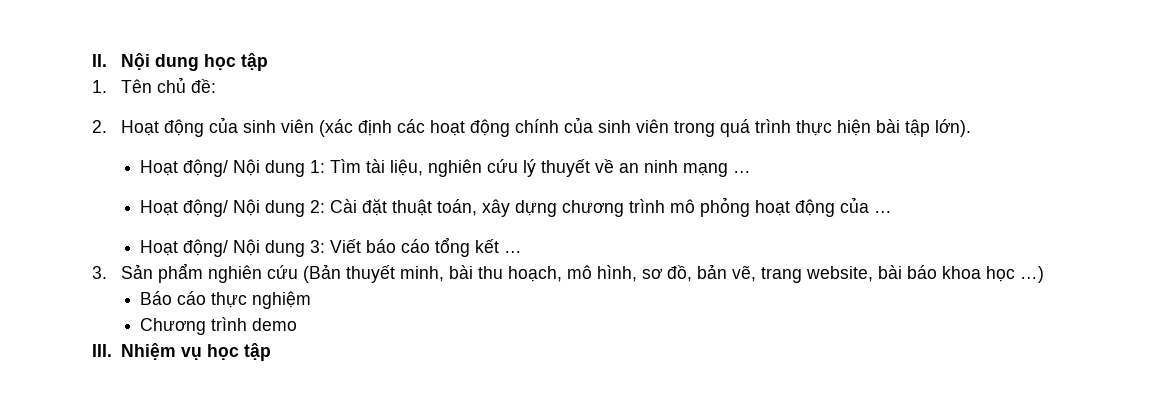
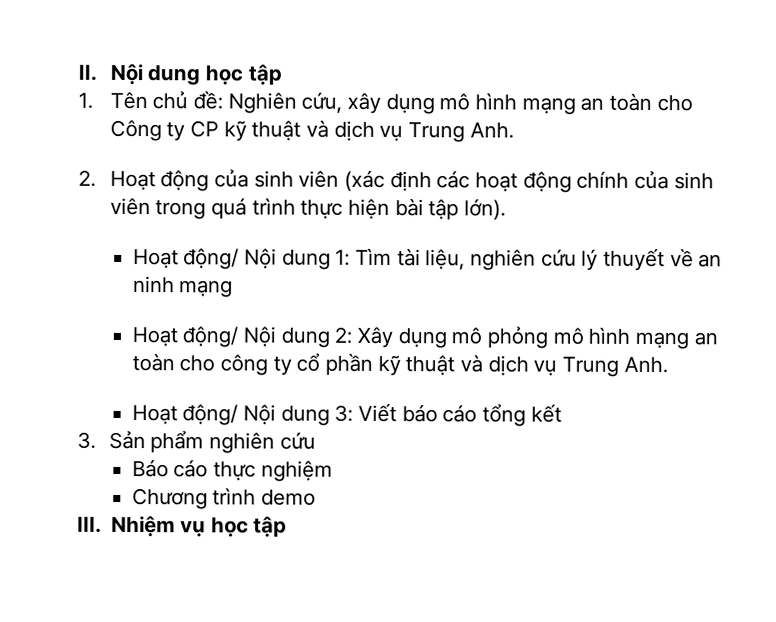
- 1. Tên chủ đề:
+ 1. Tên chủ đề: Nghiên cứu, xây dụng mô hình mạng an toàn cho Công ty CP kỹ thuật và dịch vụ Trung Anh.
- Hoạt động/ Nội dung 1: Tìm tài liệu, nghiên cứu lý thuyết về an ninh mạng …
+ Hoạt động/ Nội dung 1: Tìm tài liệu, nghiên cứu lý thuyết về an ninh mạng
- Hoạt động/ Nội dung 2: Cài đặt thuật toán, xây dựng chương trình mô phỏng hoạt động của …
+ Hoạt động/ Nội dung 2: Xây dụng mô phỏng mô hình mạng an toàn cho công ty cổ phần kỹ thuật và dịch vụ Trung Anh.
- Hoạt động/ Nội dung 3: Viết báo cáo tổng kết …
+ Hoạt động/ Nội dung 3: Viết báo cáo tổng kết
- 3. Sản phẩm nghiên cứu (Bản thuyết minh, bài thu hoạch, mô hình, sơ đồ, bản vẽ, trang website, bài báo khoa học …)
+ 3. Sản phẩm nghiên cứu

